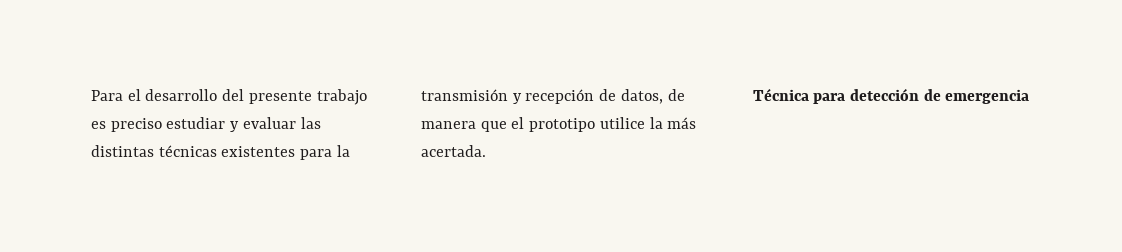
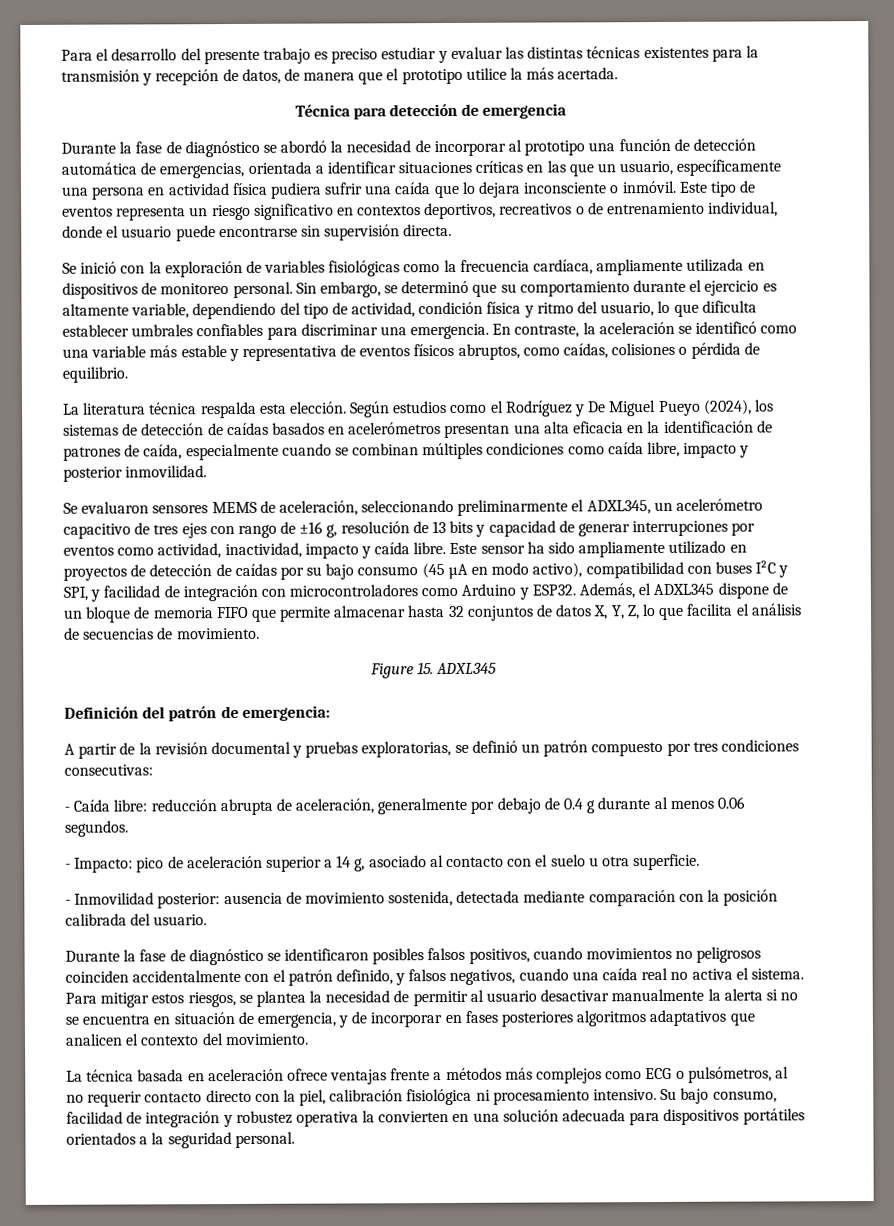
+ Durante la fase de diagnóstico se abordó la necesidad de incorporar al prototipo una función de detección automática de emergencias, orientada a identificar situaciones críticas en las que un usuario, específicamente una persona en actividad física pudiera sufrir una caída que lo dejara inconsciente o inmóvil. Este tipo de eventos representa un riesgo significativo en contextos deportivos, recreativos o de entrenamiento individual, donde el usuario puede encontrarse sin supervisión directa.
+ Se inició con la exploración de variables fisiológicas como la frecuencia cardíaca, ampliamente utilizada en dispositivos de monitoreo personal. Sin embargo, se determinó que su comportamiento durante el ejercicio es altamente variable, dependiendo del tipo de actividad, condición física y ritmo del usuario, lo que dificulta establecer umbrales confiables para discriminar una emergencia. En contraste, la aceleración se identificó como una variable más estable y representativa de eventos físicos abruptos, como caídas, colisiones o pérdida de equilibrio.
+ La literatura técnica respalda esta elección. Según estudios como el Rodríguez y De Miguel Pueyo (2024), los sistemas de detección de caídas basados en acelerómetros presentan una alta eficacia en la identificación de patrones de caída, especialmente cuando se combinan múltiples condiciones como caída libre, impacto y posterior inmovilidad.
+ Se evaluaron sensores MEMS de aceleración, seleccionando preliminarmente el ADXL345, un acelerómetro capacitivo de tres ejes con rango de ±16 g, resolución de 13 bits y capacidad de generar interrupciones por eventos como actividad, inactividad, impacto y caída libre. Este sensor ha sido ampliamente utilizado en proyectos de detección de caídas por su bajo consumo (45 µA en modo activo), compatibilidad con buses I²C y SPI, y facilidad de integración con microcontroladores como Arduino y ESP32. Además, el ADXL345 dispone de un bloque de memoria FIFO que permite almacenar hasta 32 conjuntos de datos X, Y, Z, lo que facilita el análisis de secuencias de movimiento.
+ Figure 15. ADXL345
+ Definición del patrón de emergencia:
+ A partir de la revisión documental y pruebas exploratorias, se definió un patrón compuesto por tres condiciones consecutivas:
+ - Caída libre: reducción abrupta de aceleración, generalmente por debajo de 0.4 g durante al menos 0.06 segundos.
+ - Impacto: pico de aceleración superior a 14 g, asociado al contacto con el suelo u otra superficie.
+ - Inmovilidad posterior: ausencia de movimiento sostenida, detectada mediante comparación con la posición calibrada del usuario.
+ Durante la fase de diagnóstico se identificaron posibles falsos positivos, cuando movimientos no peligrosos coinciden accidentalmente con el patrón definido, y falsos negativos, cuando una caída real no activa el sistema. Para mitigar estos riesgos, se plantea la necesidad de permitir al usuario desactivar manualmente la alerta si no se encuentra en situación de emergencia, y de incorporar en fases posteriores algoritmos adaptativos que analicen el contexto del movimiento.
+ La técnica basada en aceleración ofrece ventajas frente a métodos más complejos como ECG o pulsómetros, al no requerir contacto directo con la piel, calibración fisiológica ni procesamiento intensivo. Su bajo consumo, facilidad de integración y robustez operativa la convierten en una solución adecuada para dispositivos portátiles orientados a la seguridad personal.

